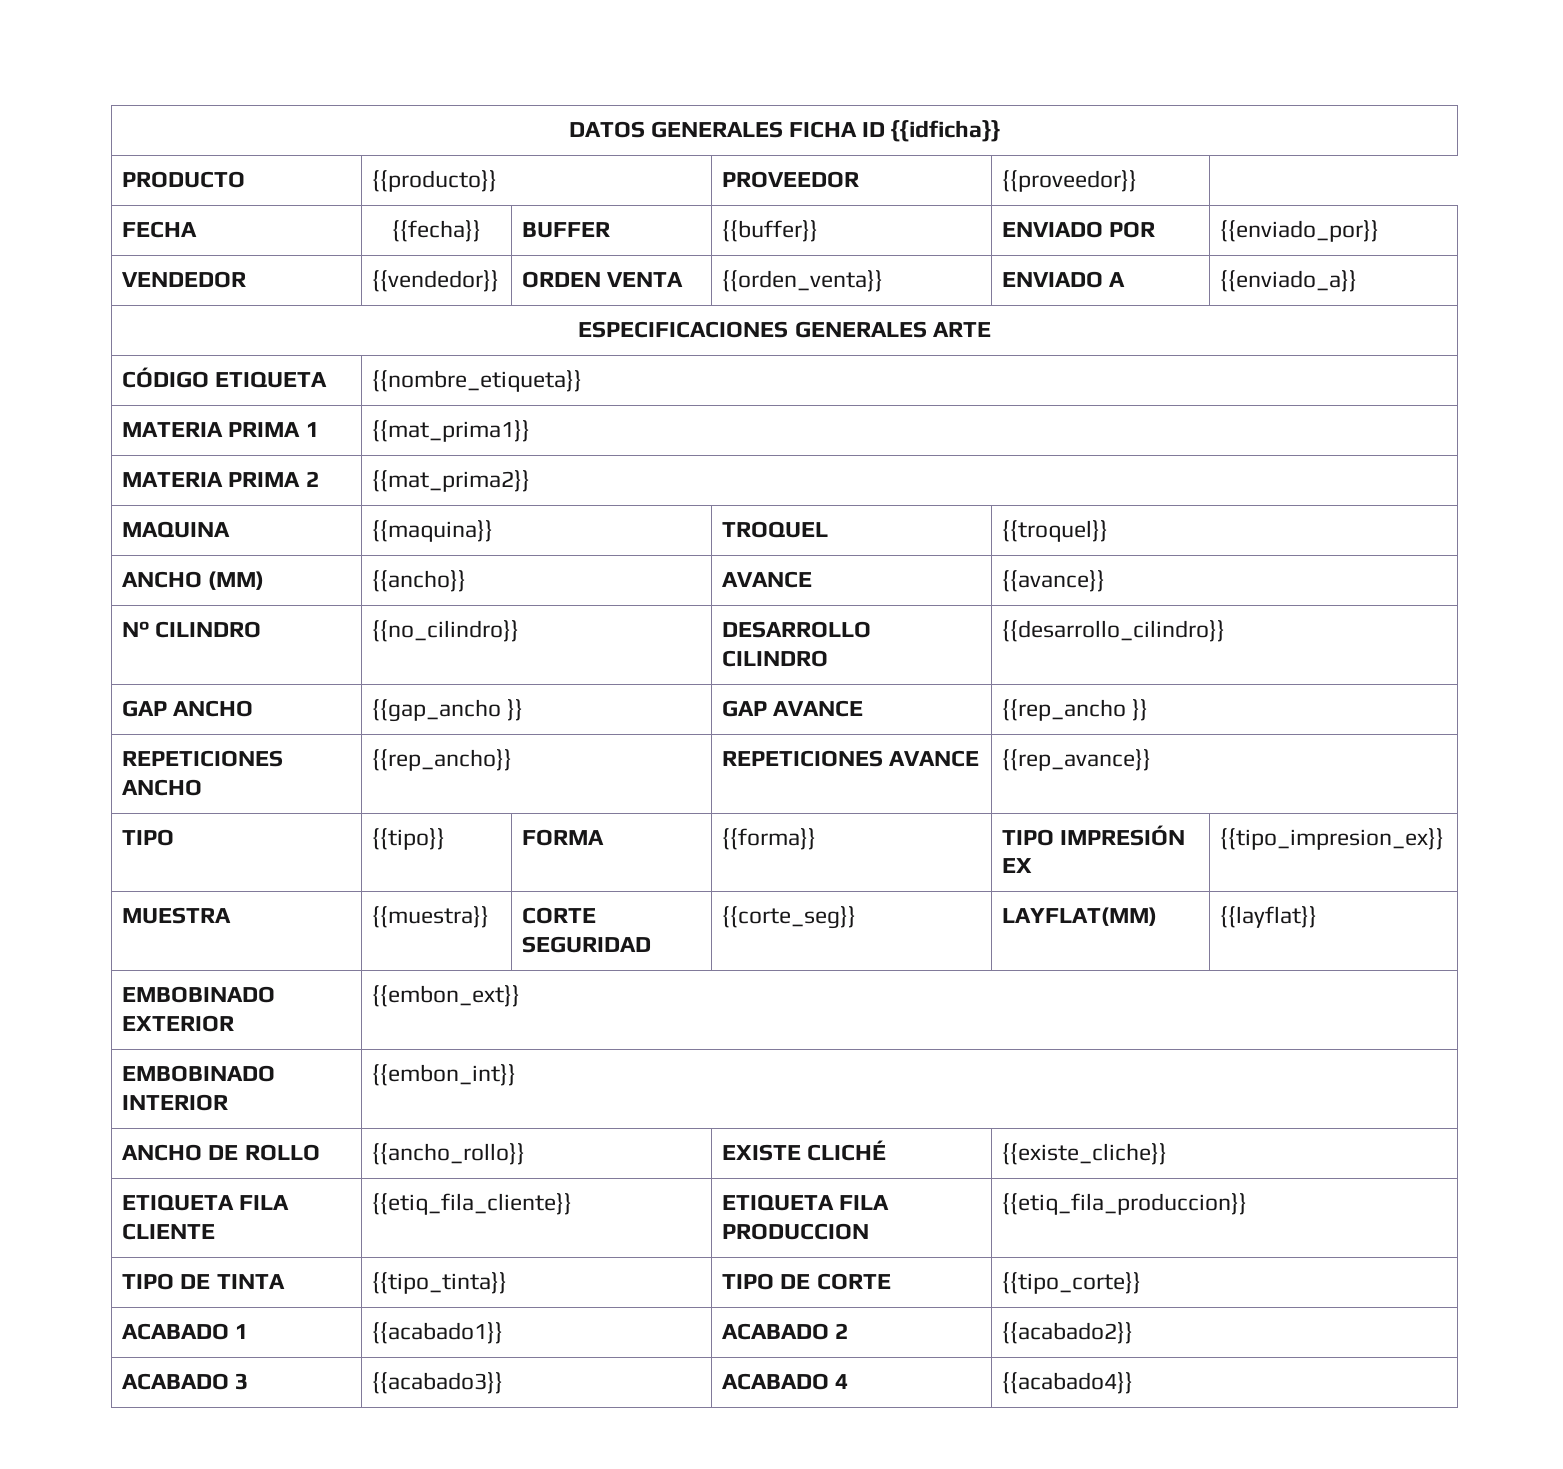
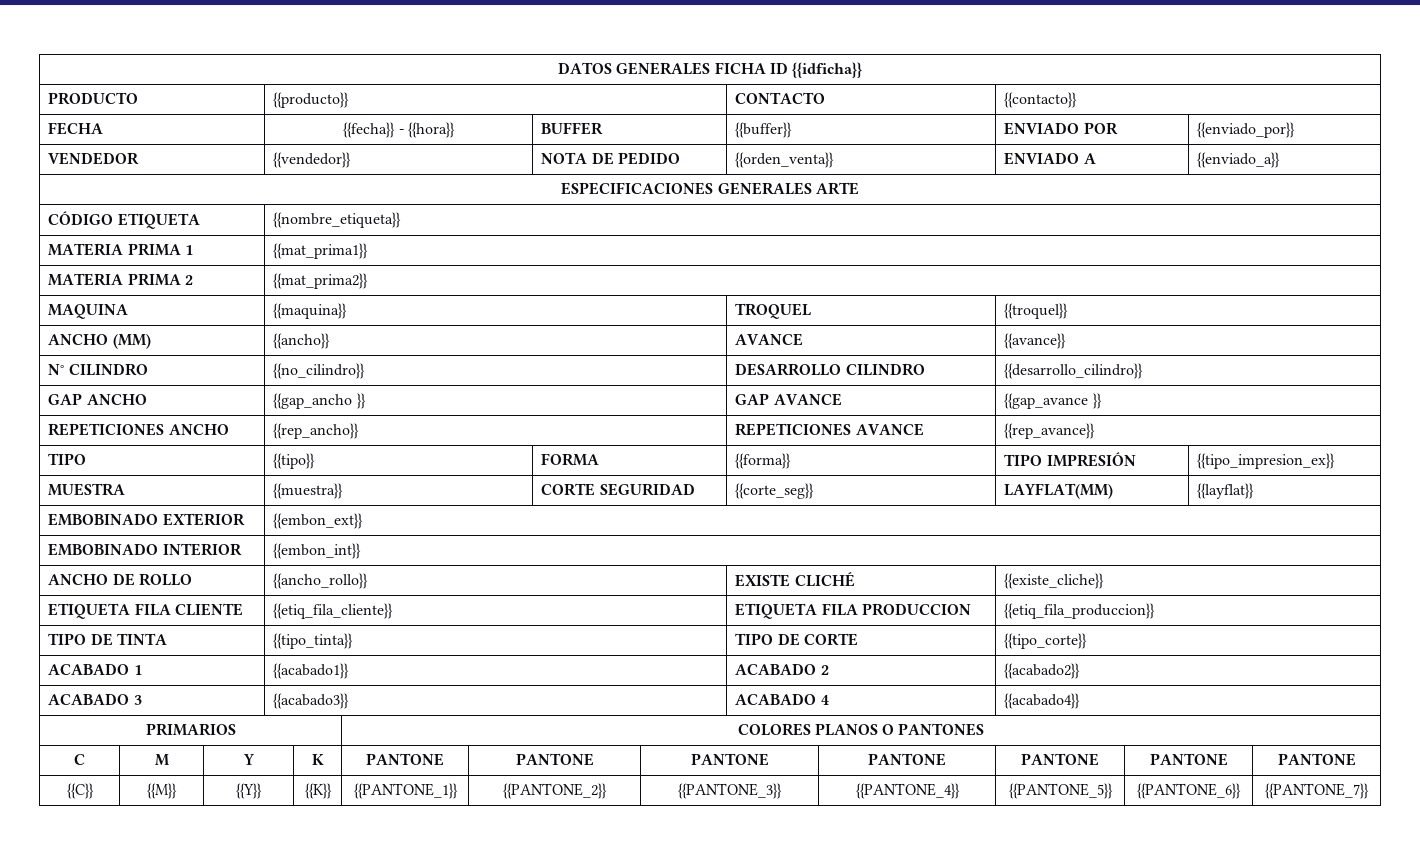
- PRODUCTO | {{producto}} | PROVEEDOR | {{proveedor}}
+ PRODUCTO | {{producto}} | CONTACTO | {{contacto}}
- FECHA | {{fecha}} | BUFFER | {{buffer}} | ENVIADO POR | {{enviado_por}}
+ FECHA | {{fecha}} - {{hora}} | BUFFER | {{buffer}} | ENVIADO POR | {{enviado_por}}
- VENDEDOR | {{vendedor}} | ORDEN VENTA | {{orden_venta}} | ENVIADO A | {{enviado_a}}
+ VENDEDOR | {{vendedor}} | NOTA DE PEDIDO | {{orden_venta}} | ENVIADO A | {{enviado_a}}
- GAP ANCHO | {{gap_ancho }} | GAP AVANCE | {{rep_ancho }}
+ GAP ANCHO | {{gap_ancho }} | GAP AVANCE | {{gap_avance }}
- TIPO | {{tipo}} | FORMA | {{forma}} | TIPO IMPRESIÓN EX | {{tipo_impresion_ex}}
+ TIPO | {{tipo}} | FORMA | {{forma}} | TIPO IMPRESIÓN | {{tipo_impresion_ex}}
+ PRIMARIOS | COLORES PLANOS O PANTONES
+ C | M | Y | K | PANTONE | PANTONE | PANTONE | PANTONE | PANTONE | PANTONE | PANTONE
+ {{C}} | {{M}} | {{Y}} | {{K}} | {{PANTONE_1}} | {{PANTONE_2}} | {{PANTONE_3}} | {{PANTONE_4}} | {{PANTONE_5}} | {{PANTONE_6}} | {{PANTONE_7}}

